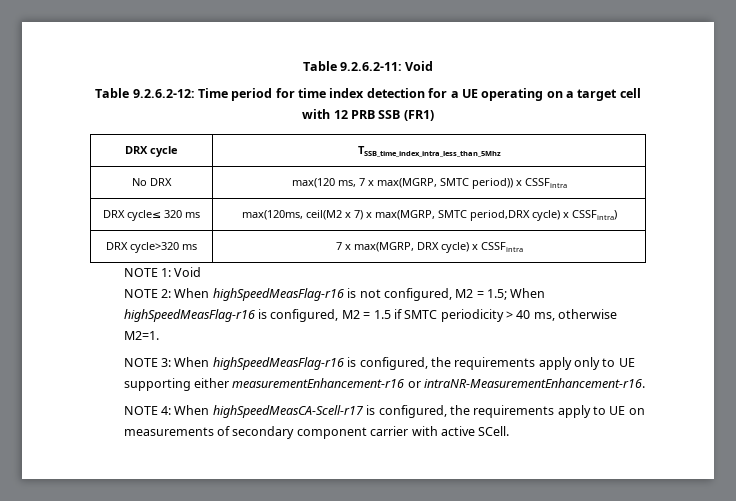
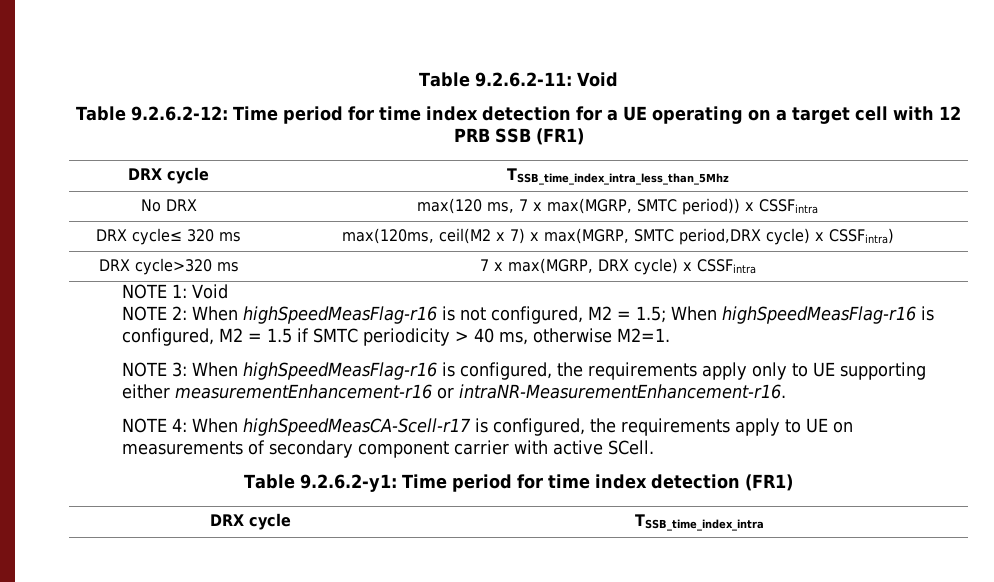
+ Table 9.2.6.2-y1: Time period for time index detection (FR1)
+ DRX cycle | TSSB_time_index_intra

